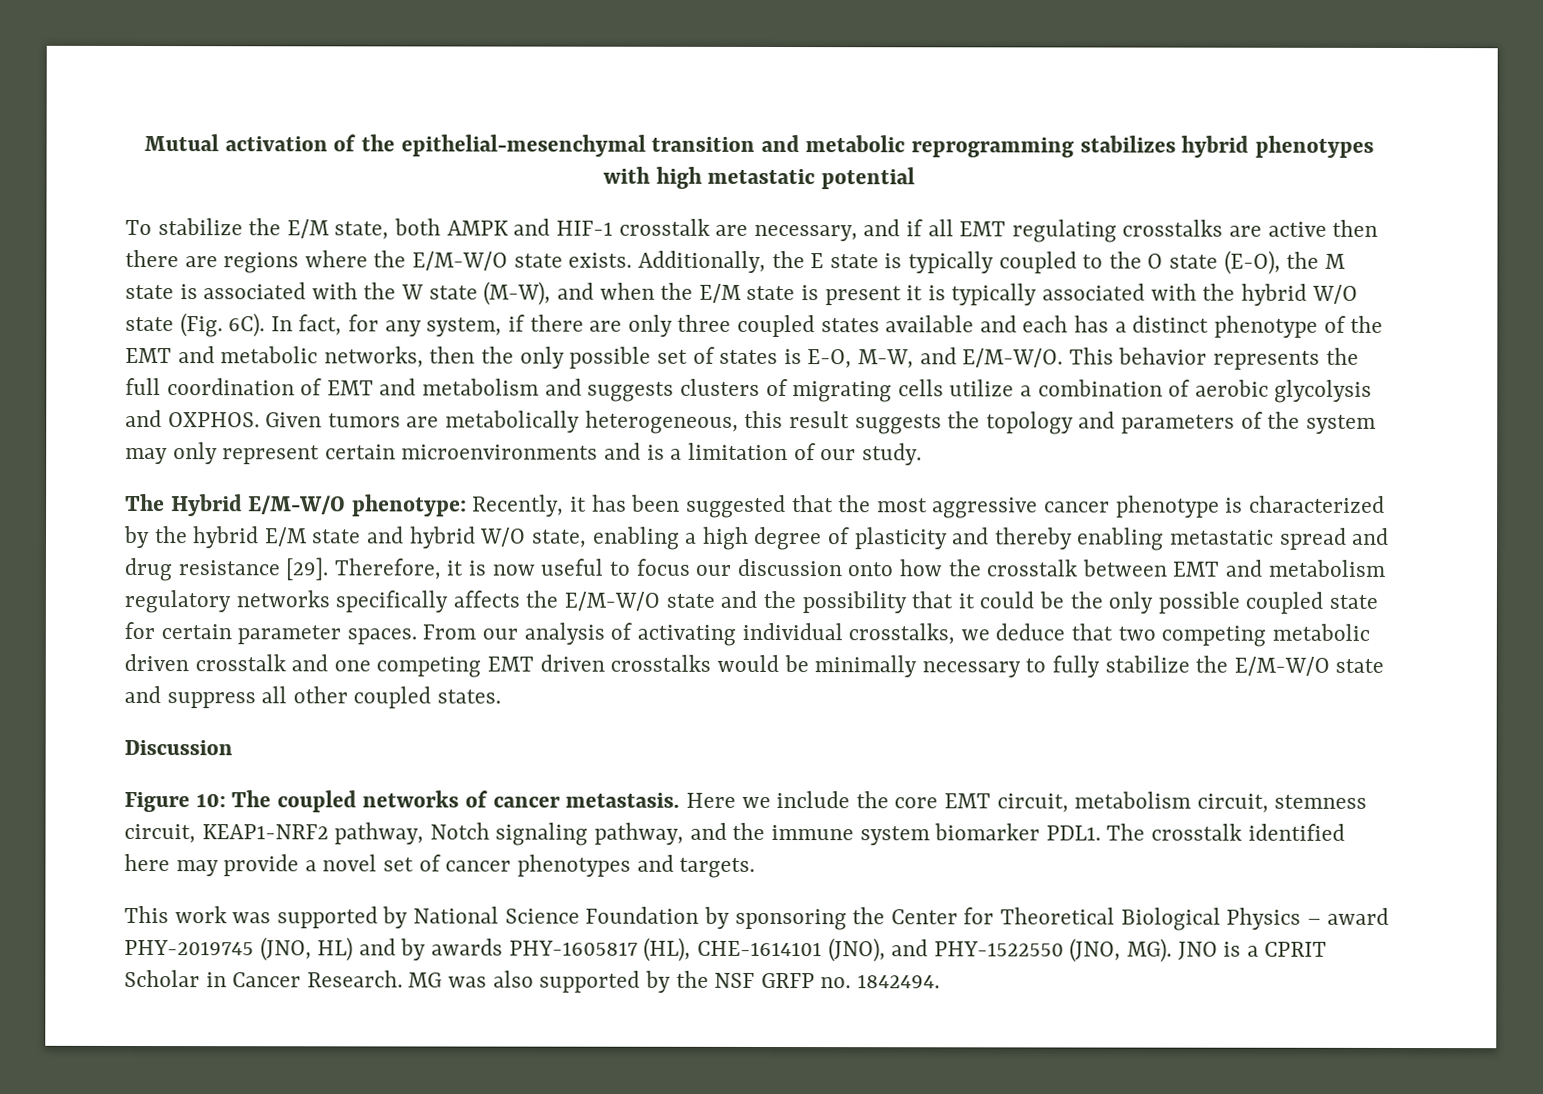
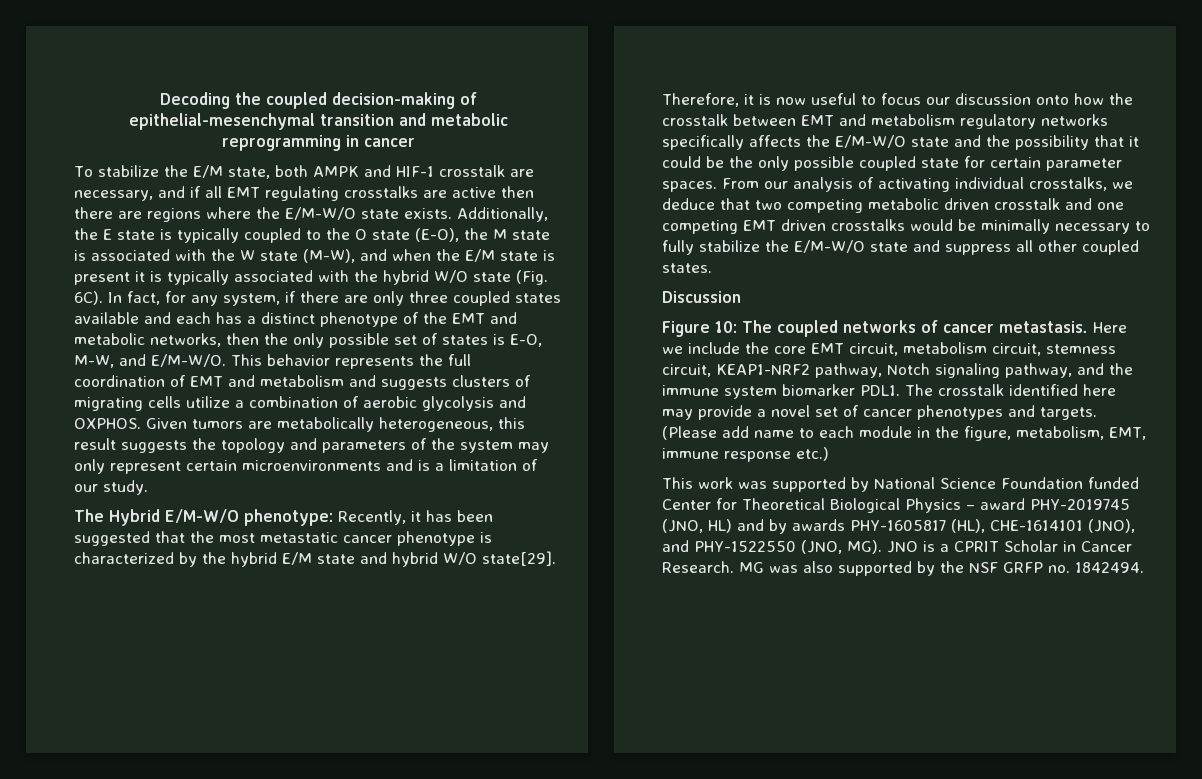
- Mutual activation of the epithelial-mesenchymal transition and metabolic reprogramming stabilizes hybrid phenotypes with high metastatic potential
+ Decoding the coupled decision-making of epithelial-mesenchymal transition and metabolic reprogramming in cancer
- The Hybrid E/M-W/O phenotype: Recently, it has been suggested that the most aggressive cancer phenotype is characterized by the hybrid E/M state and hybrid W/O state, enabling a high degree of plasticity and thereby enabling metastatic spread and drug resistance [29].
+ The Hybrid E/M-W/O phenotype: Recently, it has been suggested that the most metastatic cancer phenotype is characterized by the hybrid E/M state and hybrid W/O state[29].
+ (Please add name to each module in the figure, metabolism, EMT, immune response etc.)
- This work was supported by National Science Foundation by sponsoring the Center for Theoretical Biological Physics – award PHY-2019745 (JNO, HL) and by awards PHY-1605817 (HL), CHE-1614101 (JNO), and PHY-1522550 (JNO, MG). JNO is a CPRIT Scholar in Cancer Research.
+ This work was supported by National Science Foundation funded Center for Theoretical Biological Physics – award PHY-2019745 (JNO, HL) and by awards PHY-1605817 (HL), CHE-1614101 (JNO), and PHY-1522550 (JNO, MG). JNO is a CPRIT Scholar in Cancer Research.

